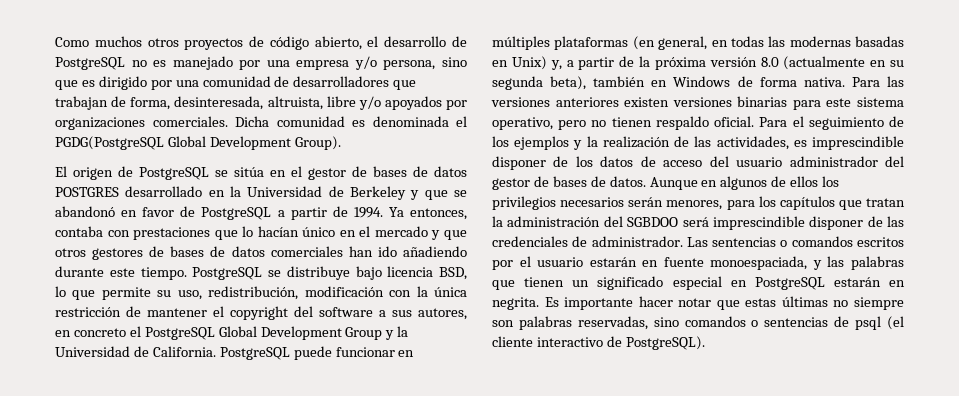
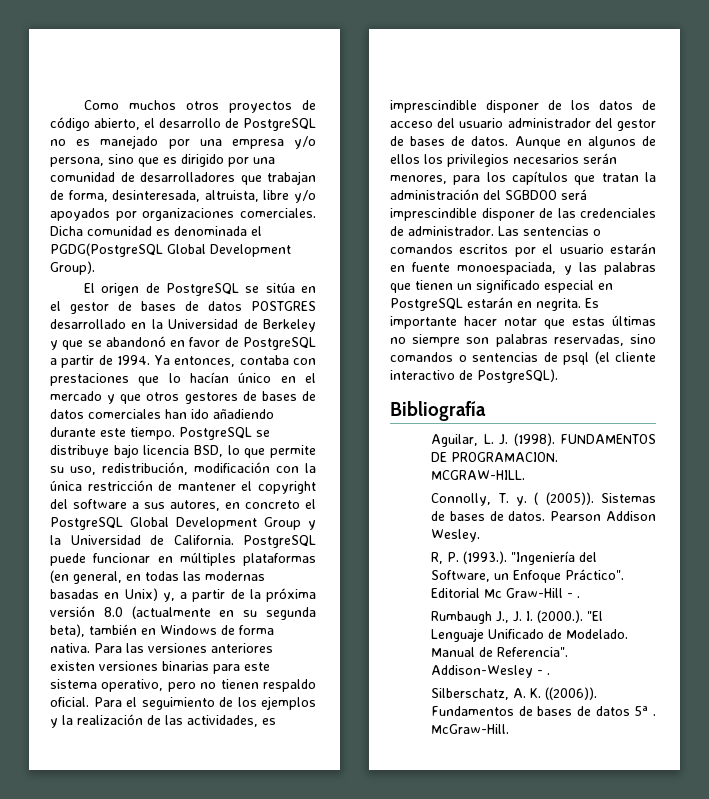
+ Bibliografía
+ Aguilar, L. J. (1998). FUNDAMENTOS DE PROGRAMACION. MCGRAW-HILL.
+ Connolly, T. y. ( (2005)). Sistemas de bases de datos. Pearson Addison Wesley.
+ R, P. (1993.). "Ingeniería del Software, un Enfoque Práctico". Editorial Mc Graw-Hill - .
+ Rumbaugh J., J. I. (2000.). "El Lenguaje Unificado de Modelado. Manual de Referencia". Addison-Wesley - .
+ Silberschatz, A. K. ((2006)). Fundamentos de bases de datos 5ª . McGraw-Hill.

